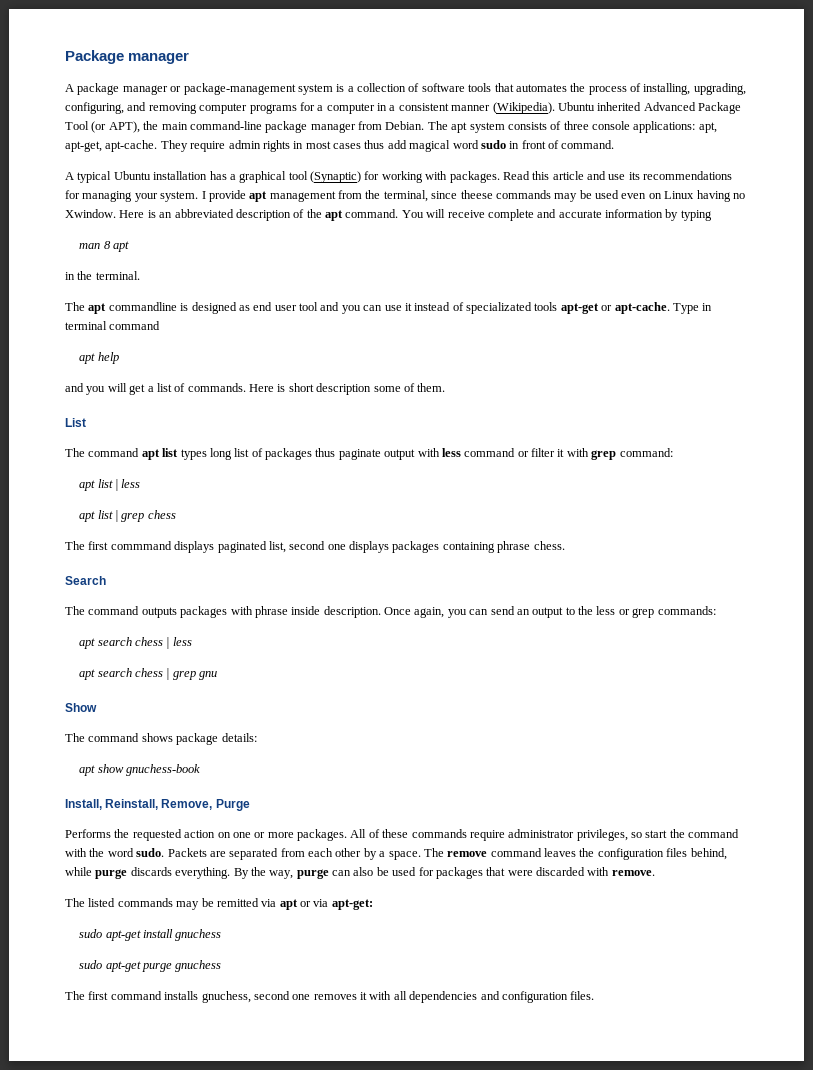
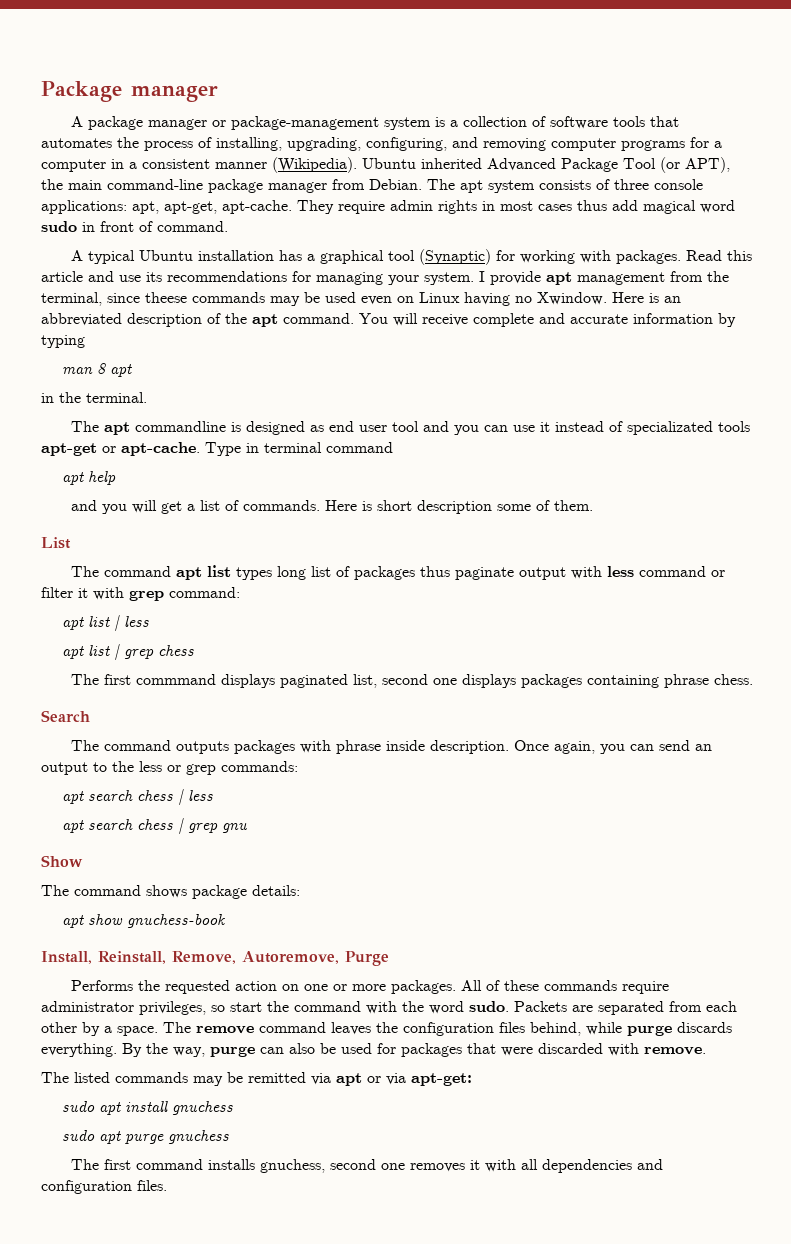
- Install, Reinstall, Remove, Purge
+ Install, Reinstall, Remove, Autoremove, Purge
- sudo apt-get install gnuchess
+ sudo apt install gnuchess
- sudo apt-get purge gnuchess
+ sudo apt purge gnuchess

